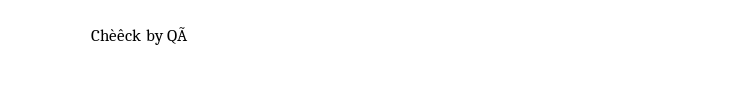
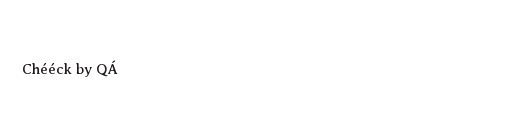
- Chèêck by QÃ
+ Chééck by QÁ

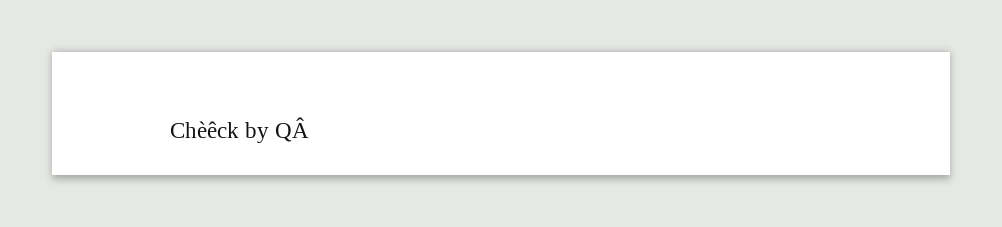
- Chééck by QÁ
+ Chèêck by QÂ

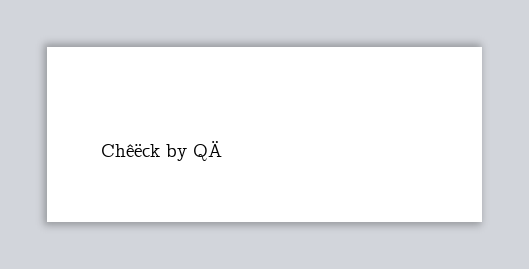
- Chèêck by QÂ
+ Chêëck by QÄ

